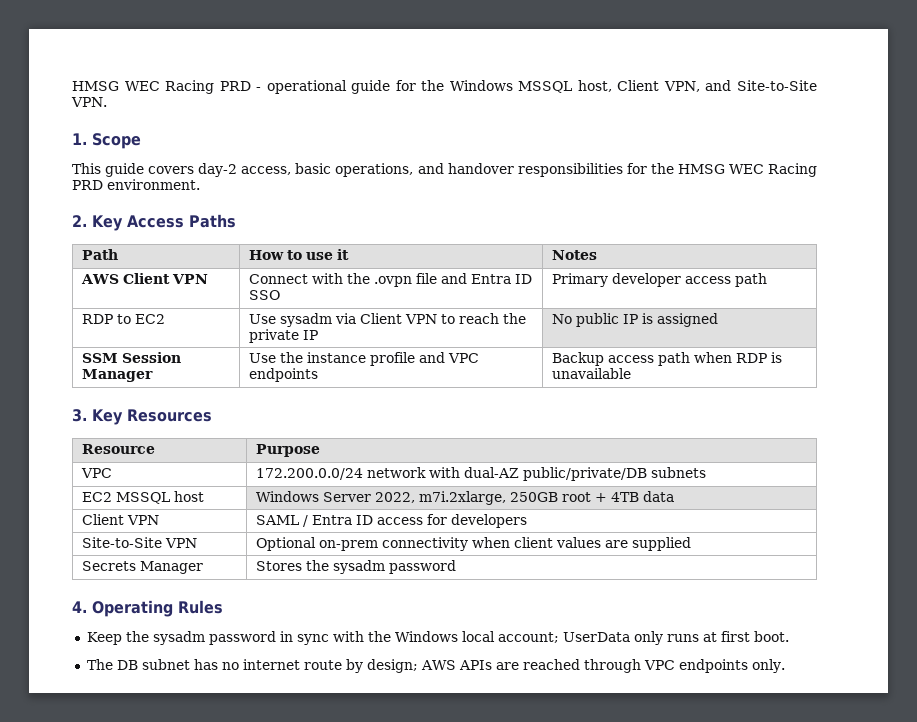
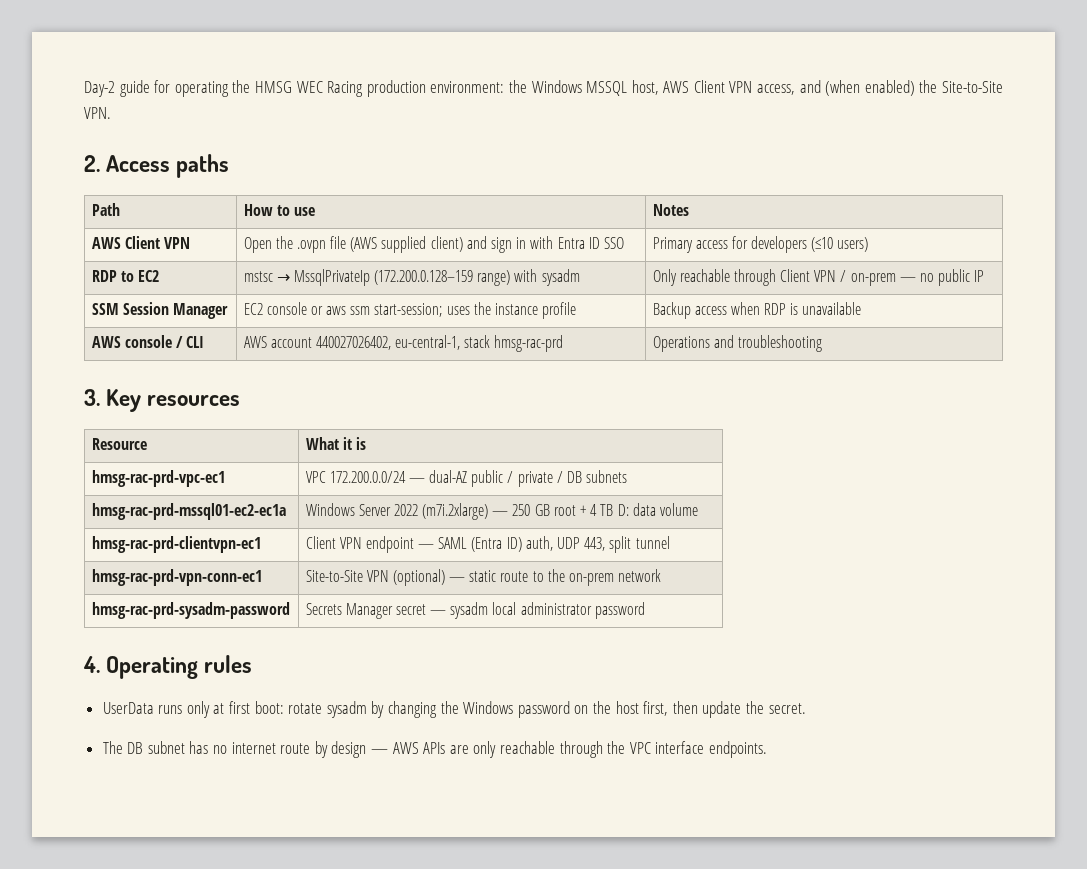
- HMSG WEC Racing PRD - operational guide for the Windows MSSQL host, Client VPN, and Site-to-Site VPN.
- 1. Scope
- This guide covers day-2 access, basic operations, and handover responsibilities for the HMSG WEC Racing PRD environment.
- 2. Key Access Paths
+ Day-2 guide for operating the HMSG WEC Racing production environment: the Windows MSSQL host, AWS Client VPN access, and (when enabled) the Site-to-Site VPN.
+ 2. Access paths
- Path | How to use it | Notes
+ Path | How to use | Notes
- AWS Client VPN | Connect with the .ovpn file and Entra ID SSO | Primary developer access path
- RDP to EC2 | Use sysadm via Client VPN to reach the private IP | No public IP is assigned
+ AWS Client VPN | Open the .ovpn file (AWS supplied client) and sign in with Entra ID SSO | Primary access for developers (≤10 users)
+ RDP to EC2 | mstsc → MssqlPrivateIp (172.200.0.128–159 range) with sysadm | Only reachable through Client VPN / on-prem — no public IP
- SSM Session Manager | Use the instance profile and VPC endpoints | Backup access path when RDP is unavailable
+ SSM Session Manager | EC2 console or aws ssm start-session; uses the instance profile | Backup access when RDP is unavailable
+ AWS console / CLI | AWS account 440027026402, eu-central-1, stack hmsg-rac-prd | Operations and troubleshooting
- 3. Key Resources
+ 3. Key resources
- Resource | Purpose
- VPC | 172.200.0.0/24 network with dual-AZ public/private/DB subnets
- EC2 MSSQL host | Windows Server 2022, m7i.2xlarge, 250GB root + 4TB data
- Client VPN | SAML / Entra ID access for developers
- Site-to-Site VPN | Optional on-prem connectivity when client values are supplied
- Secrets Manager | Stores the sysadm password
- 4. Operating Rules
- Keep the sysadm password in sync with the Windows local account; UserData only runs at first boot.
+ Resource | What it is
+ hmsg-rac-prd-vpc-ec1 | VPC 172.200.0.0/24 — dual-AZ public / private / DB subnets
+ hmsg-rac-prd-mssql01-ec2-ec1a | Windows Server 2022 (m7i.2xlarge) — 250 GB root + 4 TB D: data volume
+ hmsg-rac-prd-clientvpn-ec1 | Client VPN endpoint — SAML (Entra ID) auth, UDP 443, split tunnel
+ hmsg-rac-prd-vpn-conn-ec1 | Site-to-Site VPN (optional) — static route to the on-prem network
+ hmsg-rac-prd-sysadm-password | Secrets Manager secret — sysadm local administrator password
+ 4. Operating rules
+ UserData runs only at first boot: rotate sysadm by changing the Windows password on the host first, then update the secret.
- The DB subnet has no internet route by design; AWS APIs are reached through VPC endpoints only.
+ The DB subnet has no internet route by design — AWS APIs are only reachable through the VPC interface endpoints.

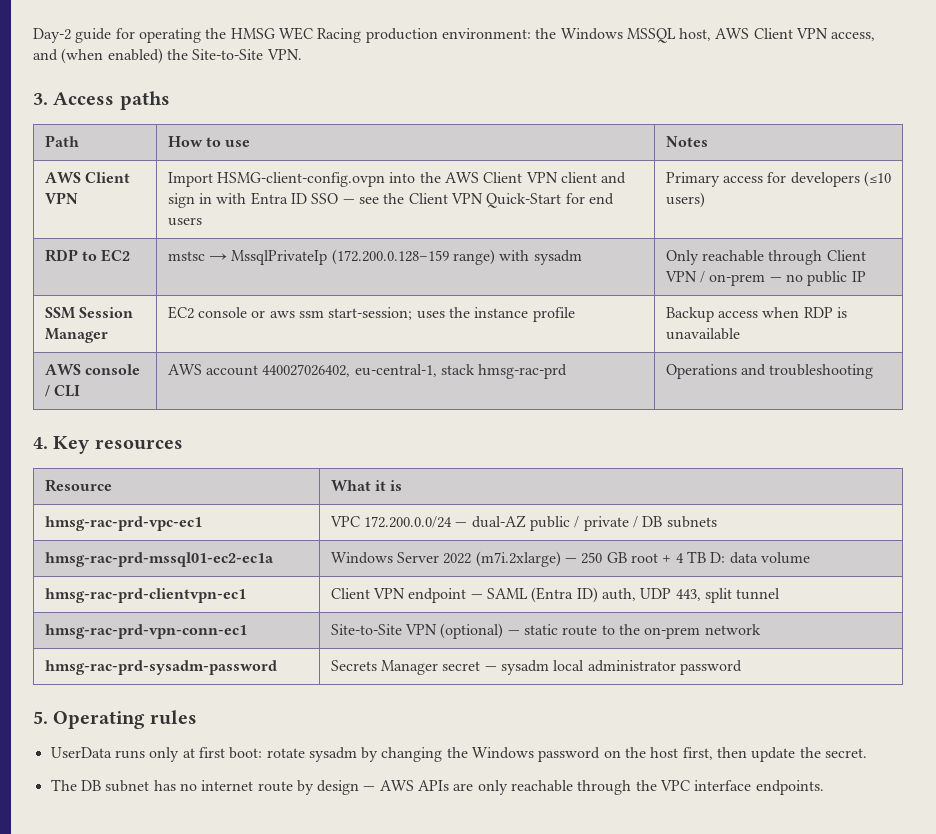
- 2. Access paths
+ 3. Access paths
- AWS Client VPN | Open the .ovpn file (AWS supplied client) and sign in with Entra ID SSO | Primary access for developers (≤10 users)
+ AWS Client VPN | Import HSMG-client-config.ovpn into the AWS Client VPN client and sign in with Entra ID SSO — see the Client VPN Quick-Start for end users | Primary access for developers (≤10 users)
- 3. Key resources
+ 4. Key resources
- 4. Operating rules
+ 5. Operating rules

